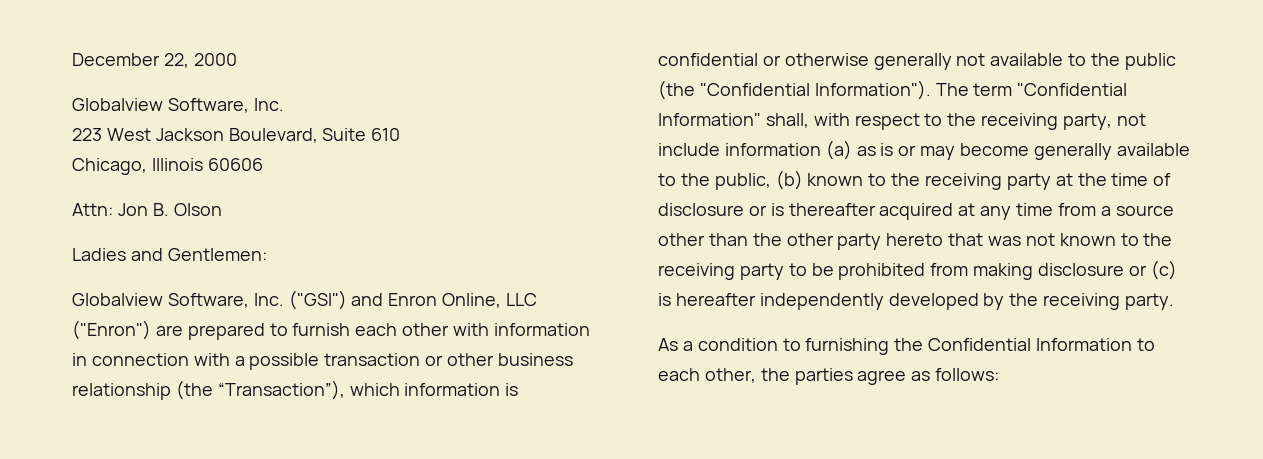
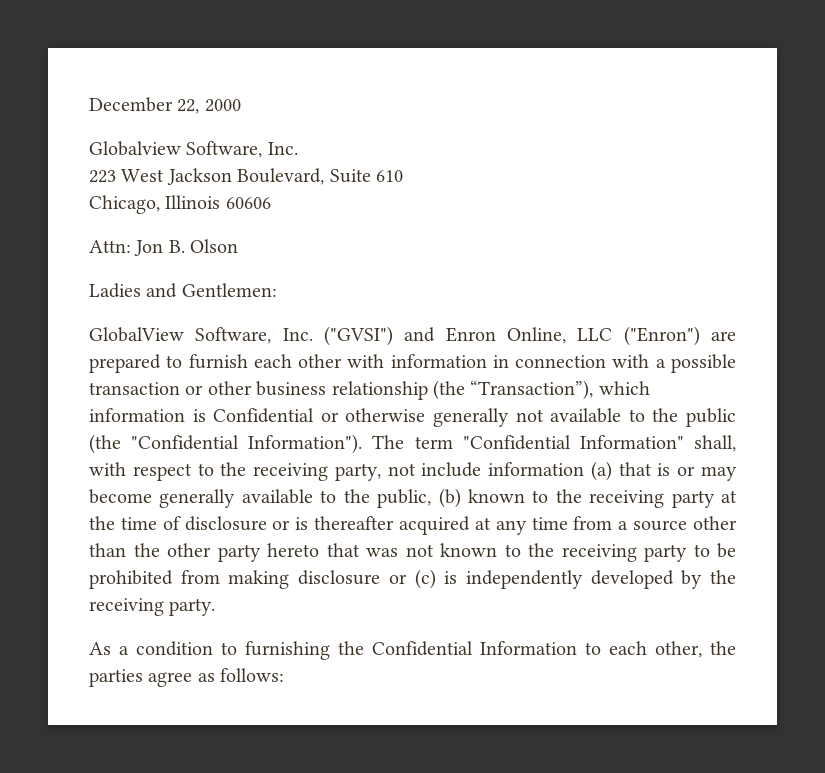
- Globalview Software, Inc. ("GSI") and Enron Online, LLC ("Enron") are prepared to furnish each other with information in connection with a possible transaction or other business relationship (the “Transaction”), which information is confidential or otherwise generally not available to the public (the "Confidential Information").
+ GlobalView Software, Inc. ("GVSI") and Enron Online, LLC ("Enron") are prepared to furnish each other with information in connection with a possible transaction or other business relationship (the “Transaction”), which information is Confidential or otherwise generally not available to the public (the "Confidential Information").
- The term "Confidential Information" shall, with respect to the receiving party, not include information (a) as is or may become generally available to the public, (b) known to the receiving party at the time of disclosure or is thereafter acquired at any time from a source other than the other party hereto that was not known to the receiving party to be prohibited from making disclosure or (c) is hereafter independently developed by the receiving party.
+ The term "Confidential Information" shall, with respect to the receiving party, not include information (a) that is or may become generally available to the public, (b) known to the receiving party at the time of disclosure or is thereafter acquired at any time from a source other than the other party hereto that was not known to the receiving party to be prohibited from making disclosure or (c) is independently developed by the receiving party.

